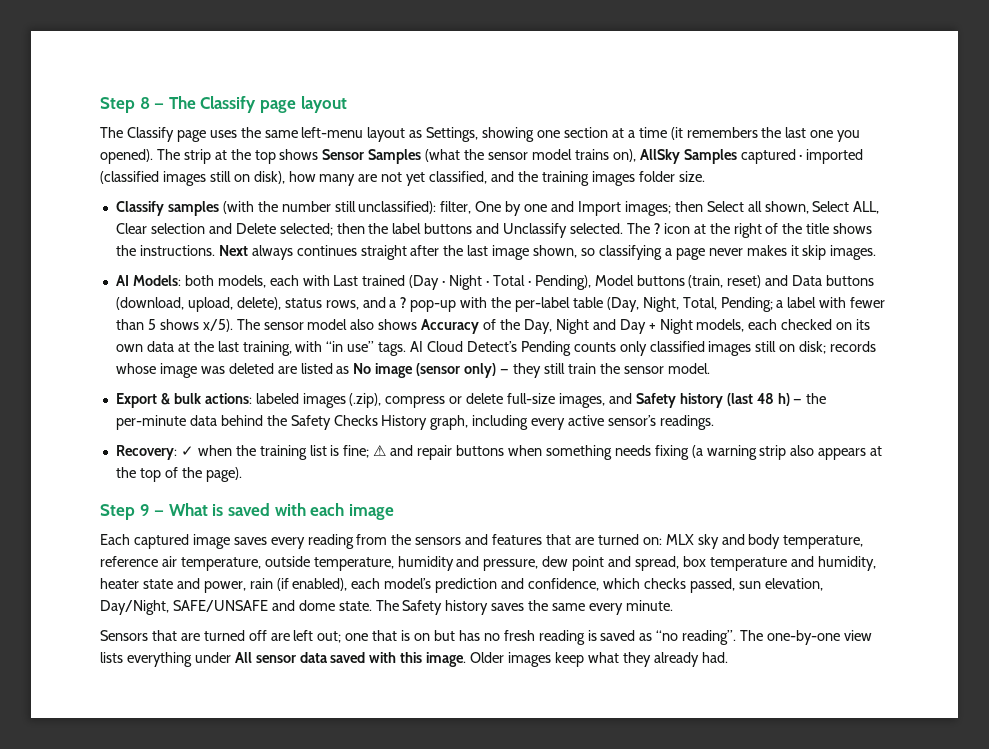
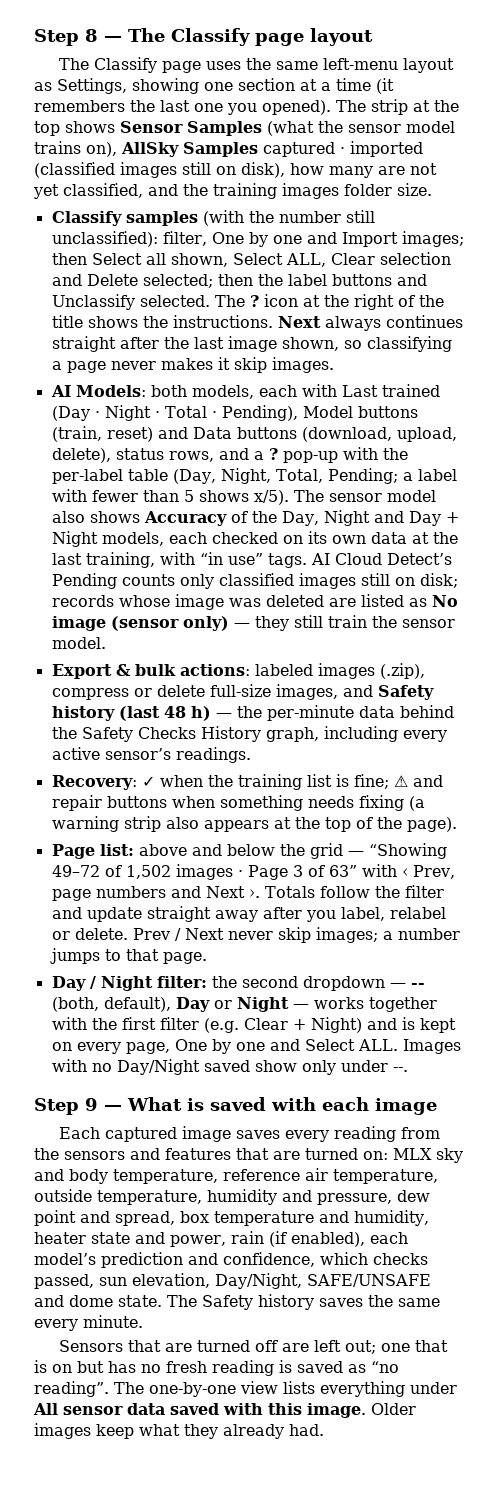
+ Page list: above and below the grid — “Showing 49–72 of 1,502 images · Page 3 of 63” with ‹ Prev, page numbers and Next ›. Totals follow the filter and update straight away after you label, relabel or delete. Prev / Next never skip images; a number jumps to that page.
+ Day / Night filter: the second dropdown — -- (both, default), Day or Night — works together with the first filter (e.g. Clear + Night) and is kept on every page, One by one and Select ALL. Images with no Day/Night saved show only under --.

